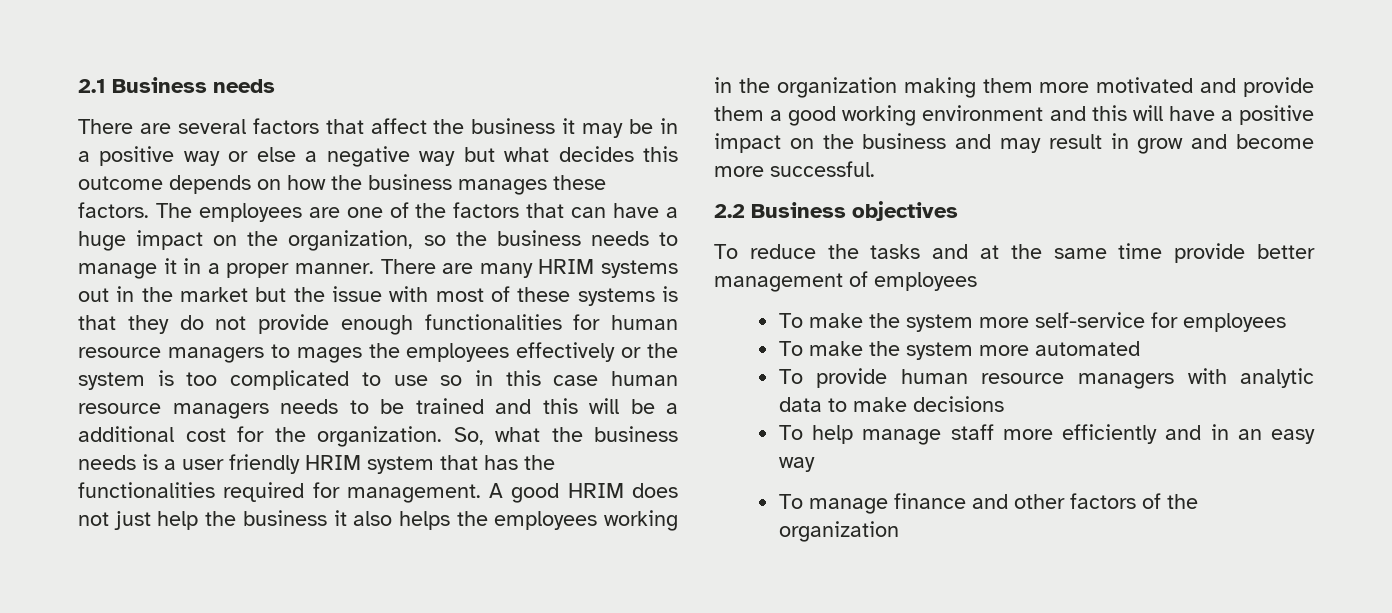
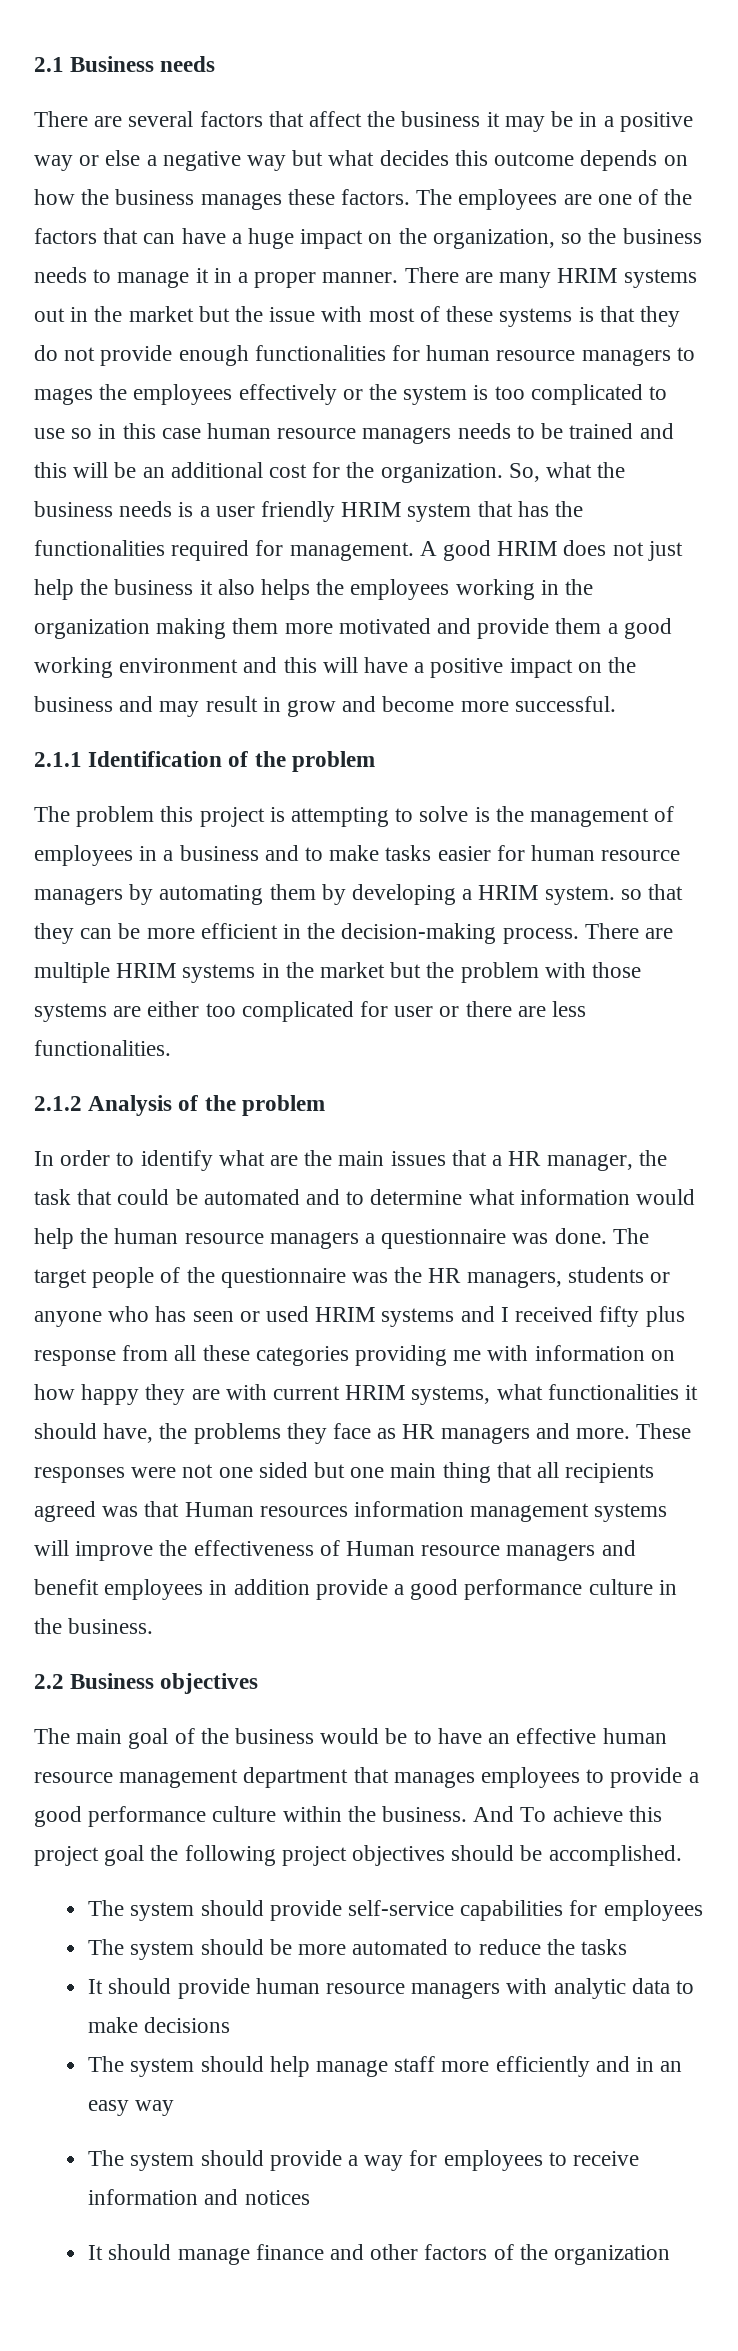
- There are many HRIM systems out in the market but the issue with most of these systems is that they do not provide enough functionalities for human resource managers to mages the employees effectively or the system is too complicated to use so in this case human resource managers needs to be trained and this will be a additional cost for the organization.
+ There are many HRIM systems out in the market but the issue with most of these systems is that they do not provide enough functionalities for human resource managers to mages the employees effectively or the system is too complicated to use so in this case human resource managers needs to be trained and this will be an additional cost for the organization.
+ 2.1.1 Identification of the problem
+ The problem this project is attempting to solve is the management of employees in a business and to make tasks easier for human resource managers by automating them by developing a HRIM system. so that they can be more efficient in the decision-making process. There are multiple HRIM systems in the market but the problem with those systems are either too complicated for user or there are less functionalities.
+ 2.1.2 Analysis of the problem
+ In order to identify what are the main issues that a HR manager, the task that could be automated and to determine what information would help the human resource managers a questionnaire was done. The target people of the questionnaire was the HR managers, students or anyone who has seen or used HRIM systems and I received fifty plus response from all these categories providing me with information on how happy they are with current HRIM systems, what functionalities it should have, the problems they face as HR managers and more. These responses were not one sided but one main thing that all recipients agreed was that Human resources information management systems will improve the effectiveness of Human resource managers and benefit employees in addition provide a good performance culture in the business.
  2.2 Business objectives
- To reduce the tasks and at the same time provide better management of employees
- To make the system more self-service for employees
- To make the system more automated
- To provide human resource managers with analytic data to make decisions
+ The main goal of the business would be to have an effective human resource management department that manages employees to provide a good performance culture within the business. And To achieve this project goal the following project objectives should be accomplished.
+ The system should provide self-service capabilities for employees
+ The system should be more automated to reduce the tasks
+ It should provide human resource managers with analytic data to make decisions
- To help manage staff more efficiently and in an easy way
+ The system should help manage staff more efficiently and in an easy way
- To manage finance and other factors of the organization
+ The system should provide a way for employees to receive information and notices
+ It should manage finance and other factors of the organization

